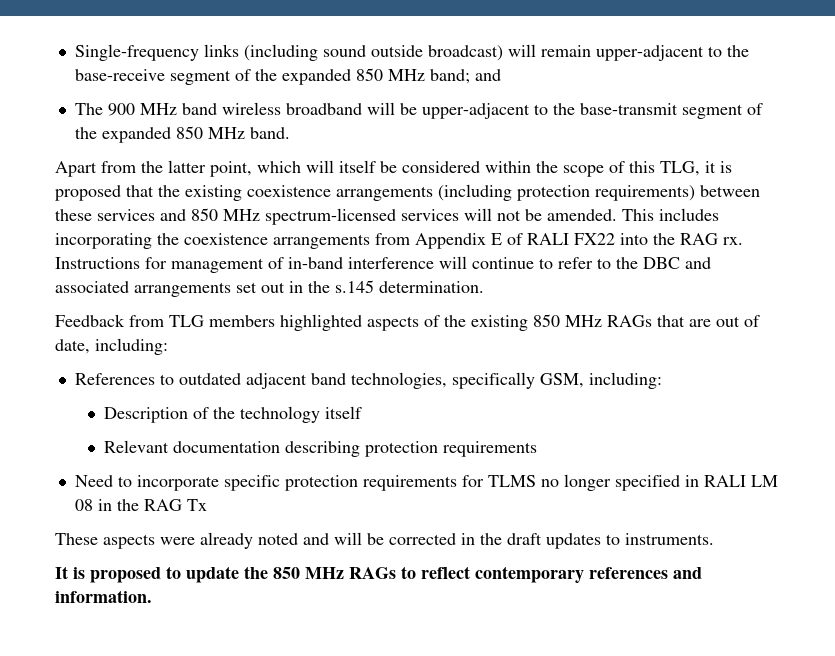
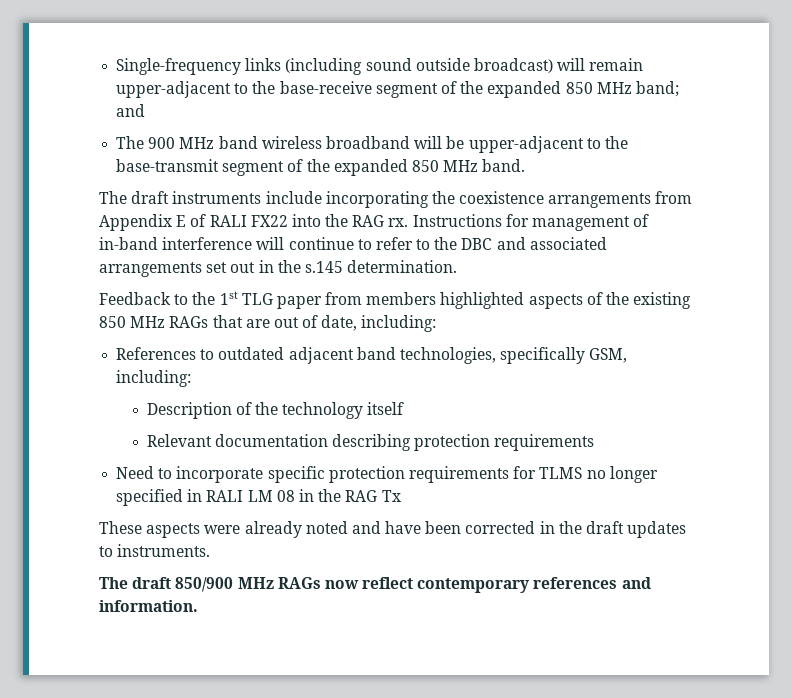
- Apart from the latter point, which will itself be considered within the scope of this TLG, it is proposed that the existing coexistence arrangements (including protection requirements) between these services and 850 MHz spectrum-licensed services will not be amended. This includes incorporating the coexistence arrangements from Appendix E of RALI FX22 into the RAG rx.
+ The draft instruments include incorporating the coexistence arrangements from Appendix E of RALI FX22 into the RAG rx.
- Feedback from TLG members highlighted aspects of the existing 850 MHz RAGs that are out of date, including:
+ Feedback to the 1st TLG paper from members highlighted aspects of the existing 850 MHz RAGs that are out of date, including:
- These aspects were already noted and will be corrected in the draft updates to instruments.
+ These aspects were already noted and have been corrected in the draft updates to instruments.
- It is proposed to update the 850 MHz RAGs to reflect contemporary references and information.
+ The draft 850/900 MHz RAGs now reflect contemporary references and information.

